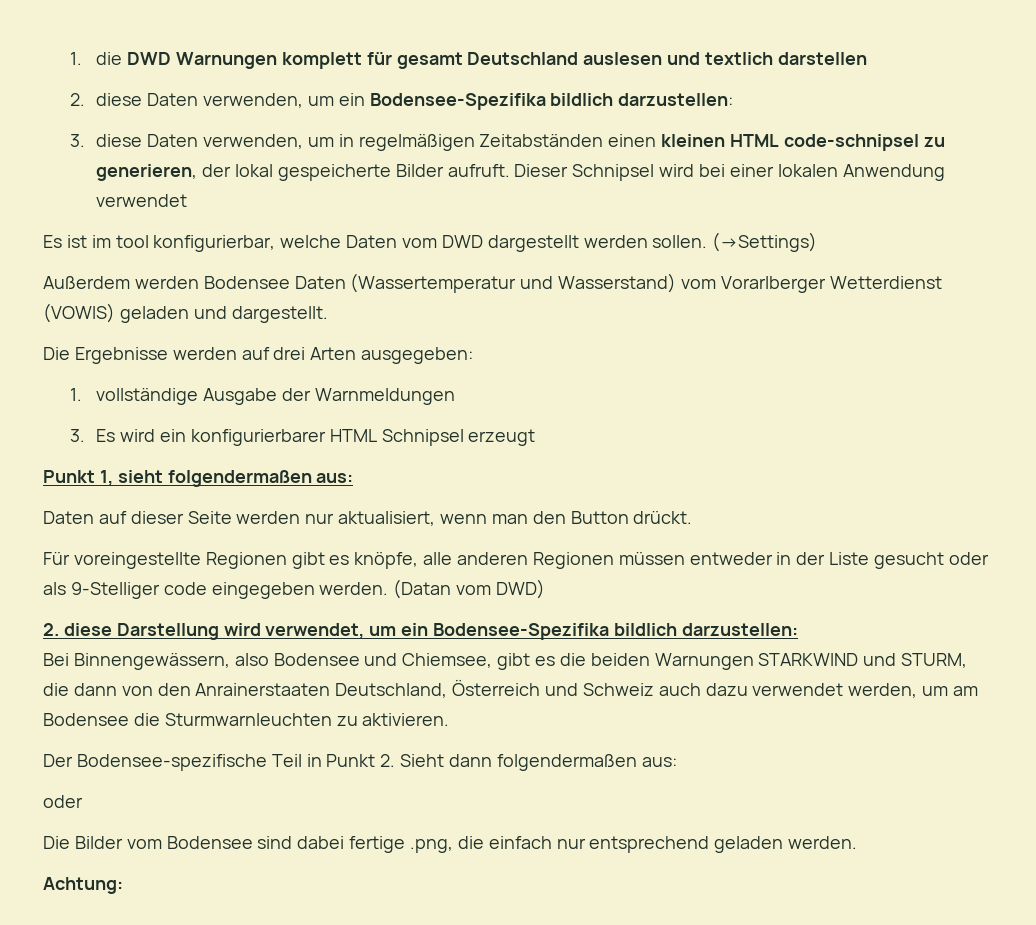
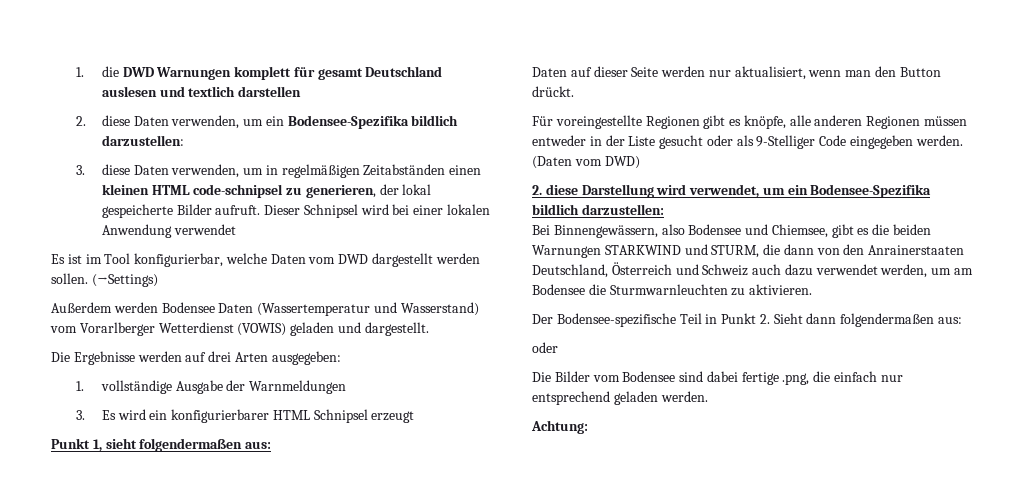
- Es ist im tool konfigurierbar, welche Daten vom DWD dargestellt werden sollen.
+ Es ist im Tool konfigurierbar, welche Daten vom DWD dargestellt werden sollen.
- Für voreingestellte Regionen gibt es knöpfe, alle anderen Regionen müssen entweder in der Liste gesucht oder als 9-Stelliger code eingegeben werden.
+ Für voreingestellte Regionen gibt es knöpfe, alle anderen Regionen müssen entweder in der Liste gesucht oder als 9-Stelliger Code eingegeben werden.
- (Datan vom DWD)
+ (Daten vom DWD)

